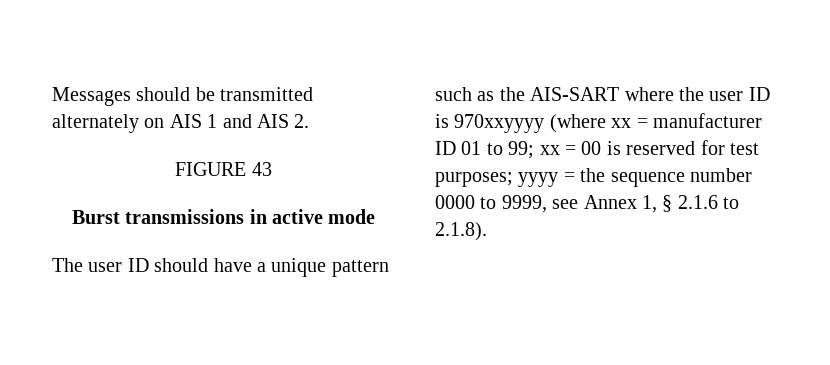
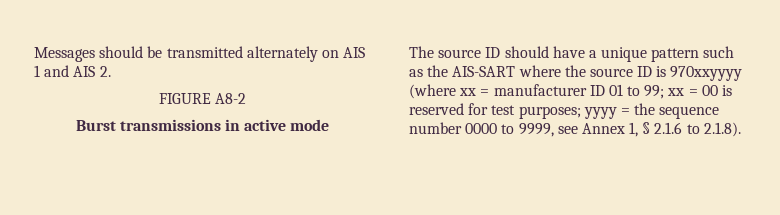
- FIGURE 43
+ FIGURE A8-2
- The user ID should have a unique pattern such as the AIS-SART where the user ID is 970xxyyyy (where xx = manufacturer ID 01 to 99; xx = 00 is reserved for test purposes; yyyy = the sequence number 0000 to 9999, see Annex 1, § 2.1.6 to 2.1.8).
+ The source ID should have a unique pattern such as the AIS-SART where the source ID is 970xxyyyy (where xx = manufacturer ID 01 to 99; xx = 00 is reserved for test purposes; yyyy = the sequence number 0000 to 9999, see Annex 1, § 2.1.6 to 2.1.8).

